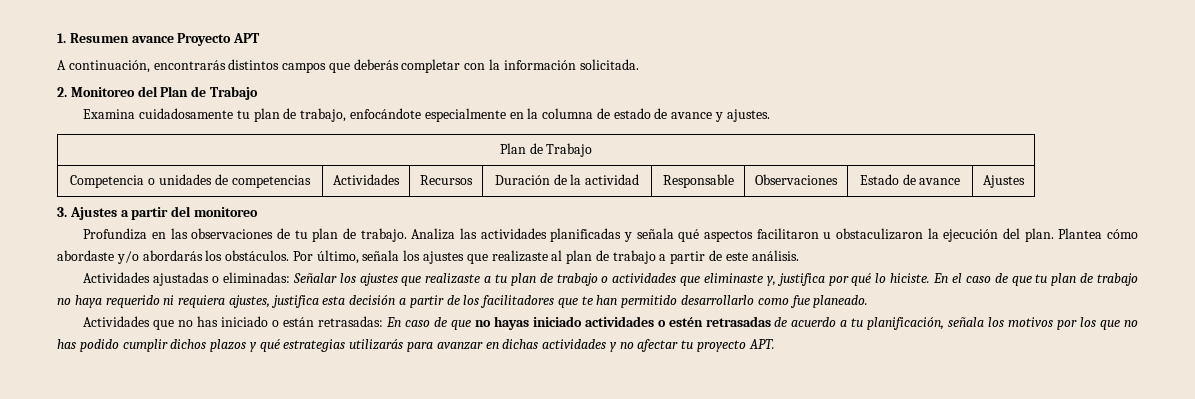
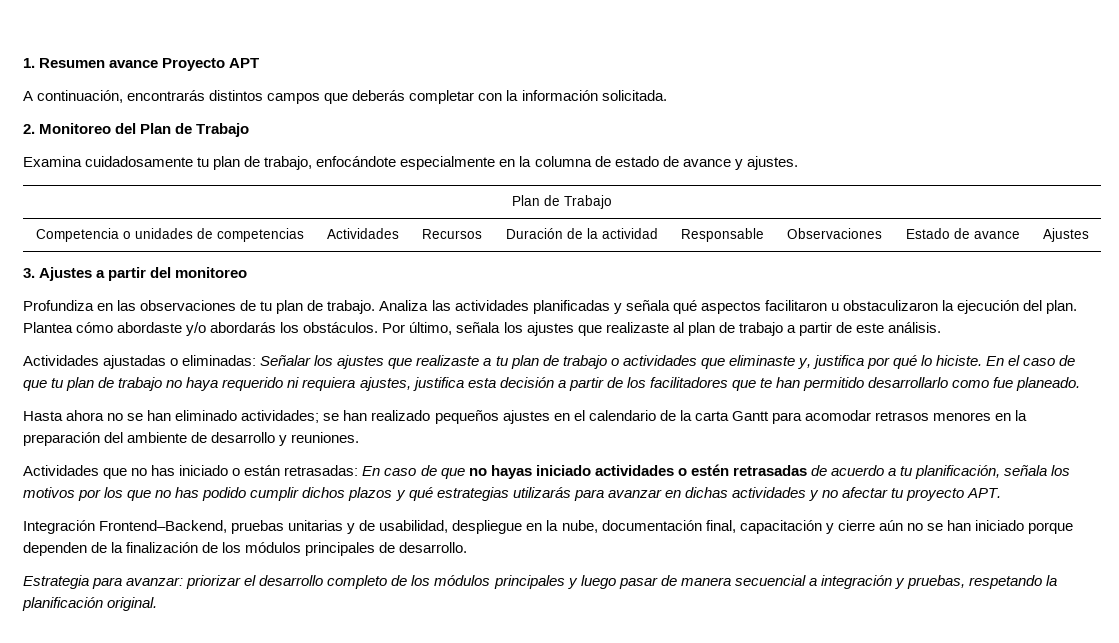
+ Hasta ahora no se han eliminado actividades; se han realizado pequeños ajustes en el calendario de la carta Gantt para acomodar retrasos menores en la preparación del ambiente de desarrollo y reuniones.
+ Integración Frontend–Backend, pruebas unitarias y de usabilidad, despliegue en la nube, documentación final, capacitación y cierre aún no se han iniciado porque dependen de la finalización de los módulos principales de desarrollo.
+ Estrategia para avanzar: priorizar el desarrollo completo de los módulos principales y luego pasar de manera secuencial a integración y pruebas, respetando la planificación original.

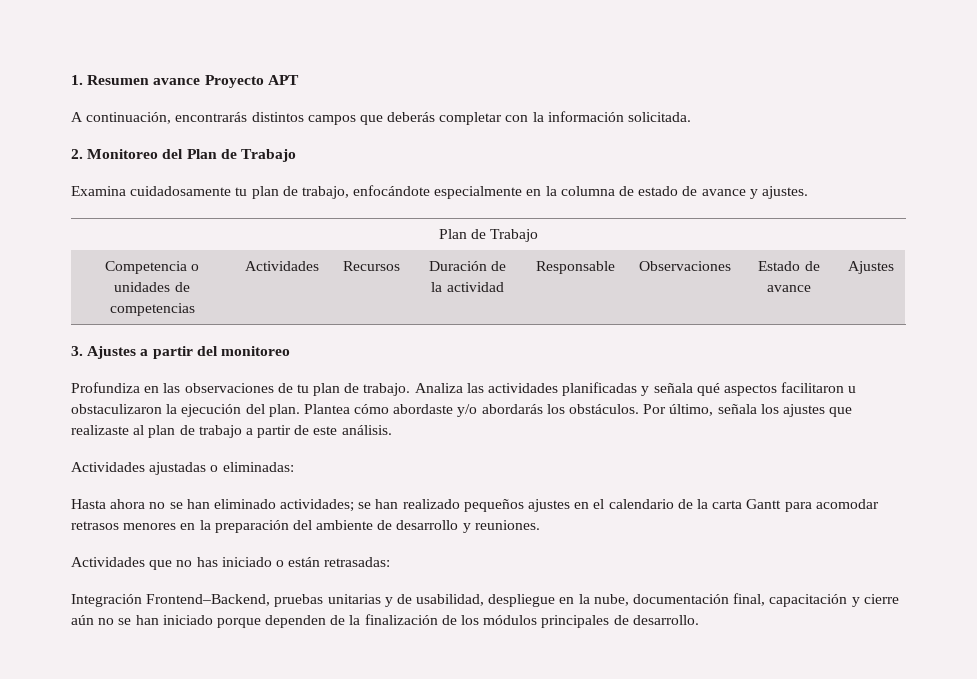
- Actividades ajustadas o eliminadas: Señalar los ajustes que realizaste a tu plan de trabajo o actividades que eliminaste y, justifica por qué lo hiciste. En el caso de que tu plan de trabajo no haya requerido ni requiera ajustes, justifica esta decisión a partir de los facilitadores que te han permitido desarrollarlo como fue planeado.
+ Actividades ajustadas o eliminadas:
- Actividades que no has iniciado o están retrasadas: En caso de que no hayas iniciado actividades o estén retrasadas de acuerdo a tu planificación, señala los motivos por los que no has podido cumplir dichos plazos y qué estrategias utilizarás para avanzar en dichas actividades y no afectar tu proyecto APT.
+ Actividades que no has iniciado o están retrasadas:
- Estrategia para avanzar: priorizar el desarrollo completo de los módulos principales y luego pasar de manera secuencial a integración y pruebas, respetando la planificación original.

